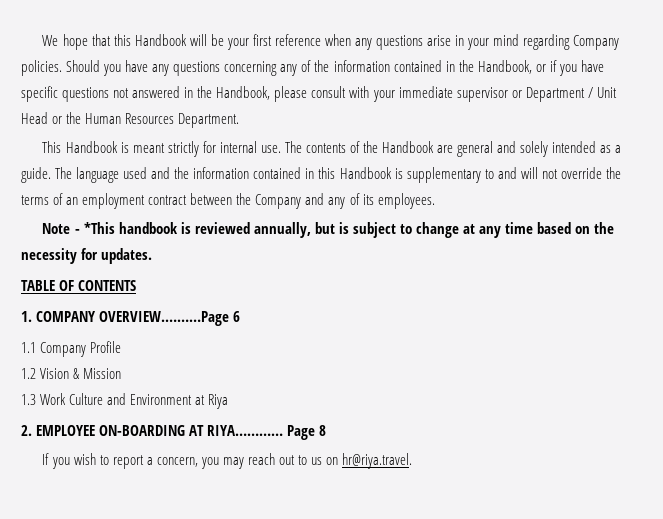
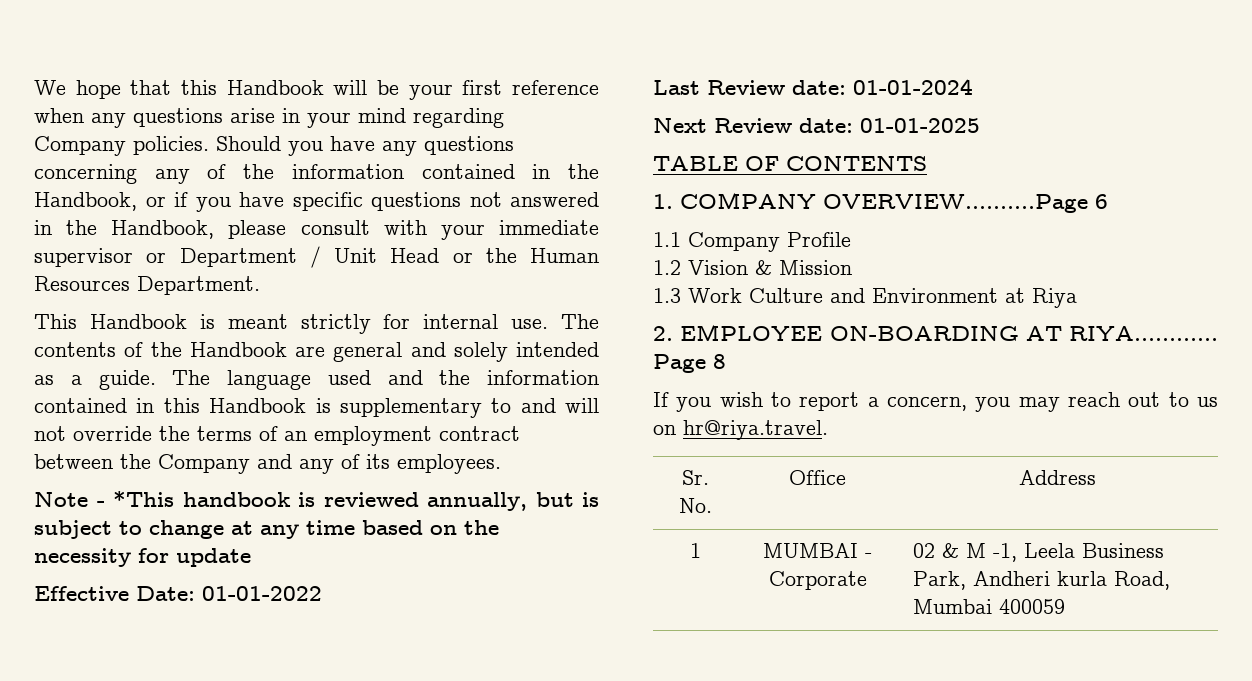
- Note - *This handbook is reviewed annually, but is subject to change at any time based on the necessity for updates.
+ Note - *This handbook is reviewed annually, but is subject to change at any time based on the necessity for update
+ Effective Date: 01-01-2022
+ Last Review date: 01-01-2024
+ Next Review date: 01-01-2025
+ Sr. No. | Office | Address
+ 1 | MUMBAI - Corporate | 02 & M -1, Leela Business Park, Andheri kurla Road, Mumbai 400059

